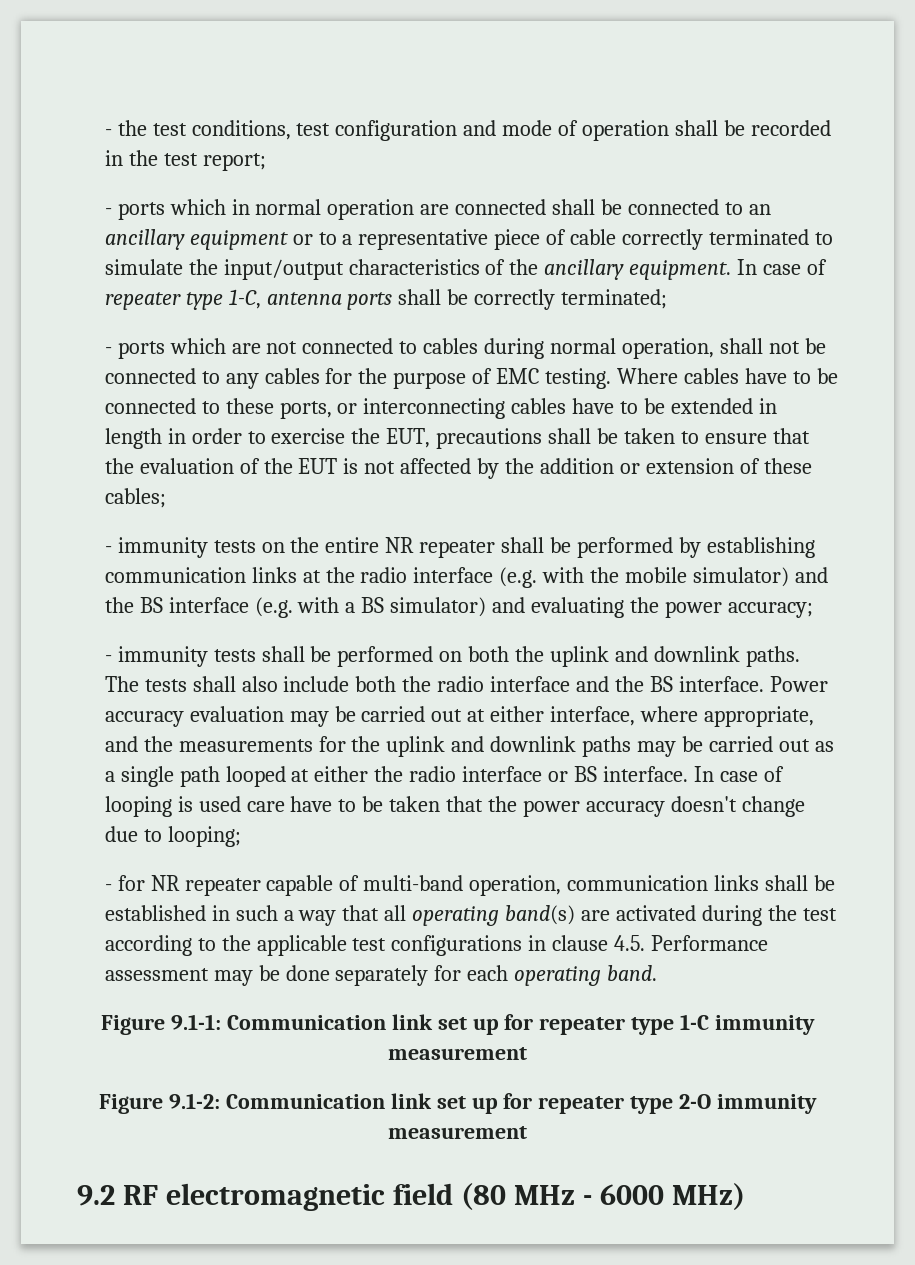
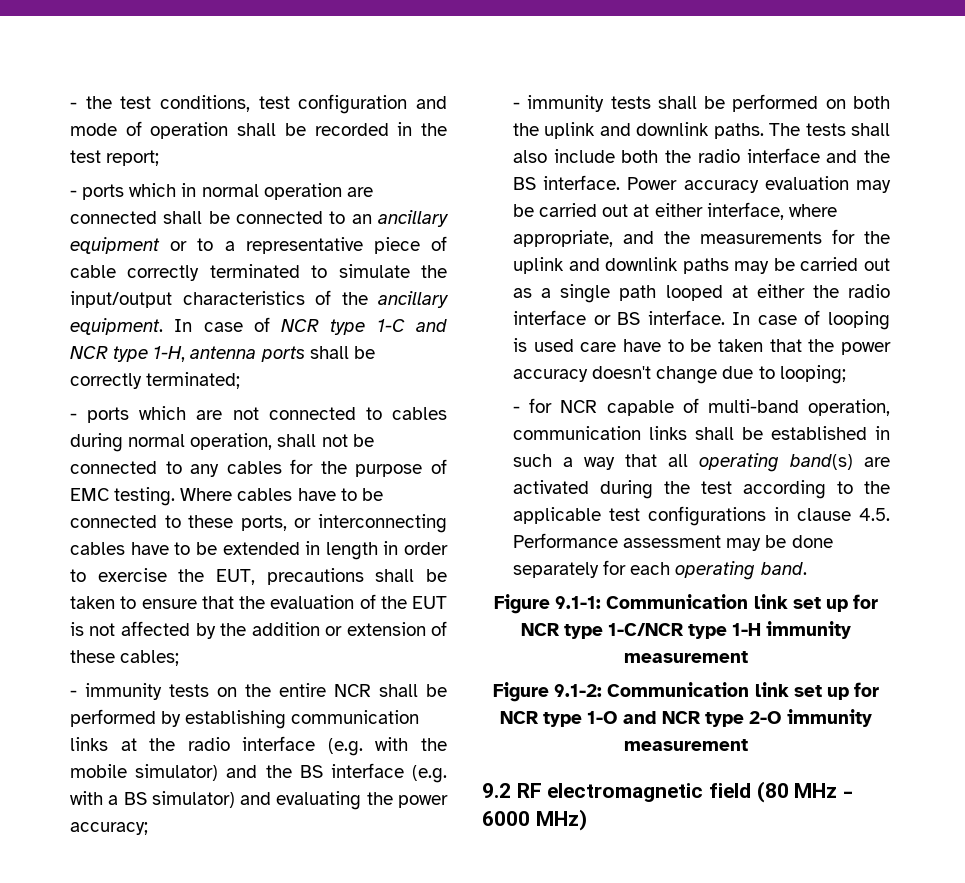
- In case of repeater type 1-C, antenna ports shall be correctly terminated;
+ In case of NCR type 1-C and NCR type 1-H, antenna ports shall be correctly terminated;
- - immunity tests on the entire NR repeater shall be performed by establishing communication links at the radio interface (e.g. with the mobile simulator) and the BS interface (e.g. with a BS simulator) and evaluating the power accuracy;
+ - immunity tests on the entire NCR shall be performed by establishing communication links at the radio interface (e.g. with the mobile simulator) and the BS interface (e.g. with a BS simulator) and evaluating the power accuracy;
- - for NR repeater capable of multi-band operation, communication links shall be established in such a way that all operating band(s) are activated during the test according to the applicable test configurations in clause 4.5. Performance assessment may be done separately for each operating band.
+ - for NCR capable of multi-band operation, communication links shall be established in such a way that all operating band(s) are activated during the test according to the applicable test configurations in clause 4.5. Performance assessment may be done separately for each operating band.
- Figure 9.1-1: Communication link set up for repeater type 1-C immunity measurement
+ Figure 9.1-1: Communication link set up for NCR type 1-C/NCR type 1-H immunity measurement
- Figure 9.1-2: Communication link set up for repeater type 2-O immunity measurement
+ Figure 9.1-2: Communication link set up for NCR type 1-O and NCR type 2-O immunity measurement

